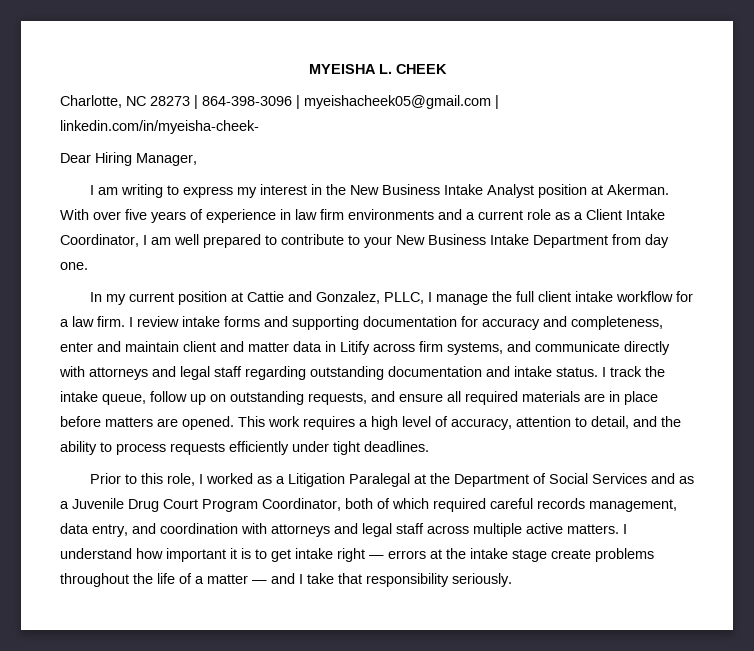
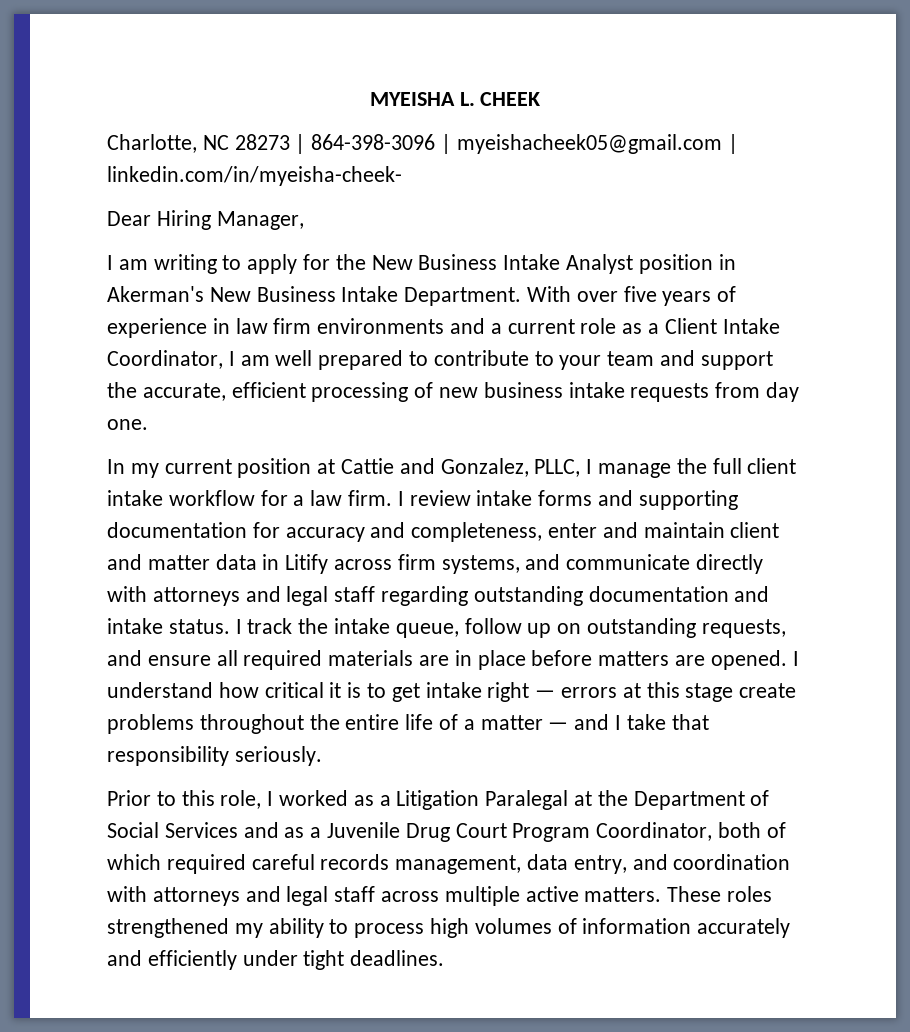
- I am writing to express my interest in the New Business Intake Analyst position at Akerman.
+ I am writing to apply for the New Business Intake Analyst position in Akerman's New Business Intake Department.
- With over five years of experience in law firm environments and a current role as a Client Intake Coordinator, I am well prepared to contribute to your New Business Intake Department from day one.
+ With over five years of experience in law firm environments and a current role as a Client Intake Coordinator, I am well prepared to contribute to your team and support the accurate, efficient processing of new business intake requests from day one.
- This work requires a high level of accuracy, attention to detail, and the ability to process requests efficiently under tight deadlines.
+ I understand how critical it is to get intake right — errors at this stage create problems throughout the entire life of a matter — and I take that responsibility seriously.
- I understand how important it is to get intake right — errors at the intake stage create problems throughout the life of a matter — and I take that responsibility seriously.
+ These roles strengthened my ability to process high volumes of information accurately and efficiently under tight deadlines.

